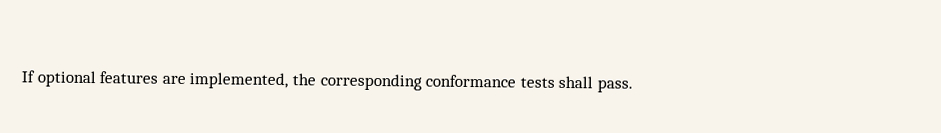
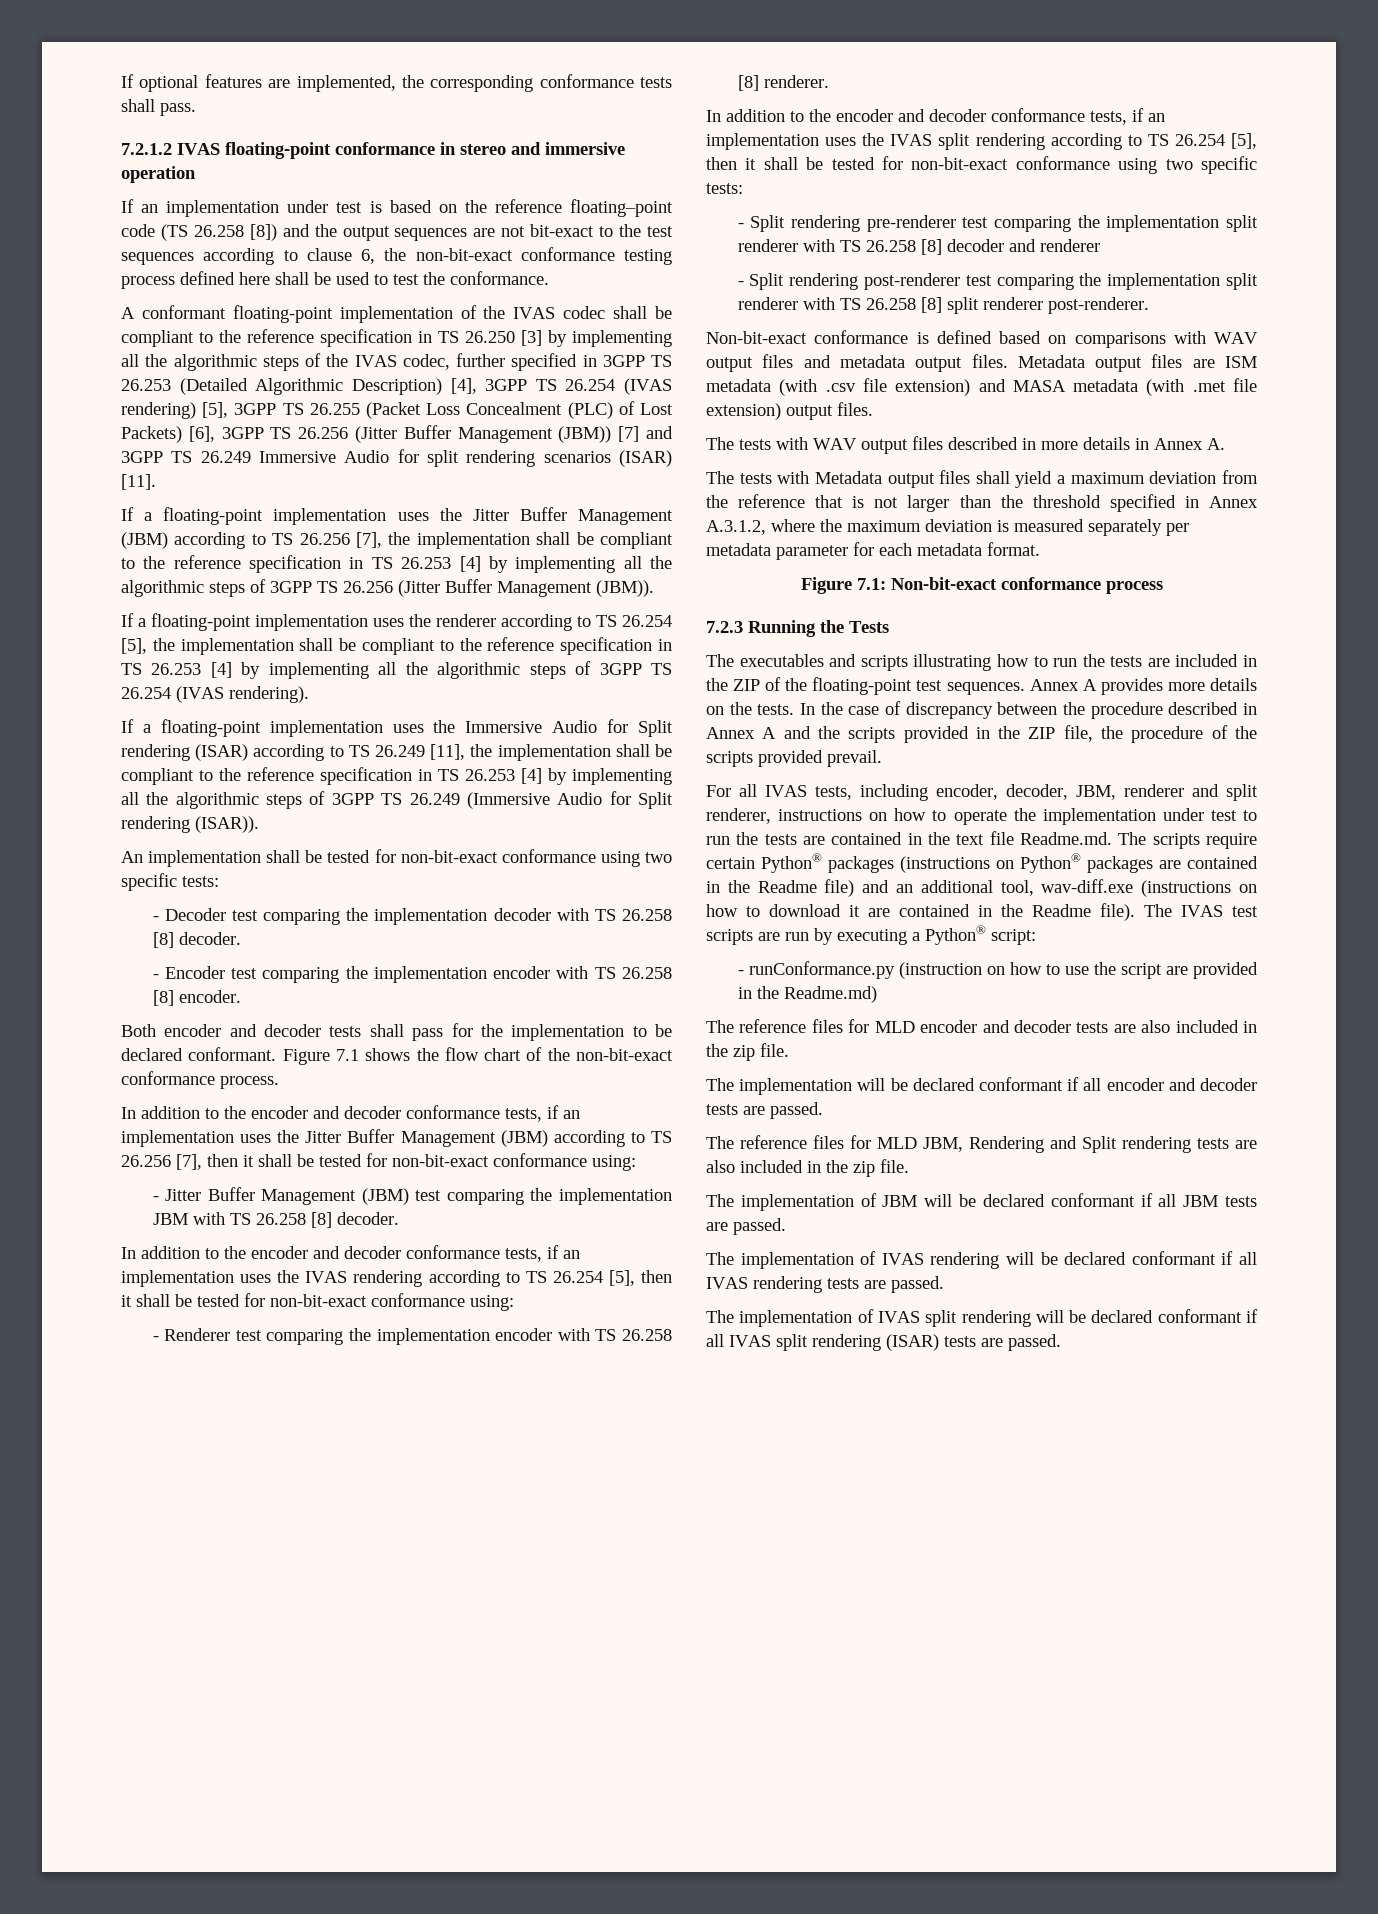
+ 7.2.1.2 IVAS floating-point conformance in stereo and immersive operation
+ If an implementation under test is based on the reference floating–point code (TS 26.258 [8]) and the output sequences are not bit-exact to the test sequences according to clause 6, the non-bit-exact conformance testing process defined here shall be used to test the conformance.
+ A conformant floating-point implementation of the IVAS codec shall be compliant to the reference specification in TS 26.250 [3] by implementing all the algorithmic steps of the IVAS codec, further specified in 3GPP TS 26.253 (Detailed Algorithmic Description) [4], 3GPP TS 26.254 (IVAS rendering) [5], 3GPP TS 26.255 (Packet Loss Concealment (PLC) of Lost Packets) [6], 3GPP TS 26.256 (Jitter Buffer Management (JBM)) [7] and 3GPP TS 26.249 Immersive Audio for split rendering scenarios (ISAR) [11].
+ If a floating-point implementation uses the Jitter Buffer Management (JBM) according to TS 26.256 [7], the implementation shall be compliant to the reference specification in TS 26.253 [4] by implementing all the algorithmic steps of 3GPP TS 26.256 (Jitter Buffer Management (JBM)).
+ If a floating-point implementation uses the renderer according to TS 26.254 [5], the implementation shall be compliant to the reference specification in TS 26.253 [4] by implementing all the algorithmic steps of 3GPP TS 26.254 (IVAS rendering).
+ If a floating-point implementation uses the Immersive Audio for Split rendering (ISAR) according to TS 26.249 [11], the implementation shall be compliant to the reference specification in TS 26.253 [4] by implementing all the algorithmic steps of 3GPP TS 26.249 (Immersive Audio for Split rendering (ISAR)).
+ An implementation shall be tested for non-bit-exact conformance using two specific tests:
+ - Decoder test comparing the implementation decoder with TS 26.258 [8] decoder.
+ - Encoder test comparing the implementation encoder with TS 26.258 [8] encoder.
+ Both encoder and decoder tests shall pass for the implementation to be declared conformant. Figure 7.1 shows the flow chart of the non-bit-exact conformance process.
+ In addition to the encoder and decoder conformance tests, if an implementation uses the Jitter Buffer Management (JBM) according to TS 26.256 [7], then it shall be tested for non-bit-exact conformance using:
+ - Jitter Buffer Management (JBM) test comparing the implementation JBM with TS 26.258 [8] decoder.
+ In addition to the encoder and decoder conformance tests, if an implementation uses the IVAS rendering according to TS 26.254 [5], then it shall be tested for non-bit-exact conformance using:
+ - Renderer test comparing the implementation encoder with TS 26.258 [8] renderer.
+ In addition to the encoder and decoder conformance tests, if an implementation uses the IVAS split rendering according to TS 26.254 [5], then it shall be tested for non-bit-exact conformance using two specific tests:
+ - Split rendering pre-renderer test comparing the implementation split renderer with TS 26.258 [8] decoder and renderer
+ - Split rendering post-renderer test comparing the implementation split renderer with TS 26.258 [8] split renderer post-renderer.
+ Non-bit-exact conformance is defined based on comparisons with WAV output files and metadata output files. Metadata output files are ISM metadata (with .csv file extension) and MASA metadata (with .met file extension) output files.
+ The tests with WAV output files described in more details in Annex A.
+ The tests with Metadata output files shall yield a maximum deviation from the reference that is not larger than the threshold specified in Annex A.3.1.2, where the maximum deviation is measured separately per metadata parameter for each metadata format.
+ Figure 7.1: Non-bit-exact conformance process
+ 7.2.3 Running the Tests
+ The executables and scripts illustrating how to run the tests are included in the ZIP of the floating-point test sequences. Annex A provides more details on the tests. In the case of discrepancy between the procedure described in Annex A and the scripts provided in the ZIP file, the procedure of the scripts provided prevail.
+ For all IVAS tests, including encoder, decoder, JBM, renderer and split renderer, instructions on how to operate the implementation under test to run the tests are contained in the text file Readme.md. The scripts require certain Python® packages (instructions on Python® packages are contained in the Readme file) and an additional tool, wav-diff.exe (instructions on how to download it are contained in the Readme file). The IVAS test scripts are run by executing a Python® script:
+ - runConformance.py (instruction on how to use the script are provided in the Readme.md)
+ The reference files for MLD encoder and decoder tests are also included in the zip file.
+ The implementation will be declared conformant if all encoder and decoder tests are passed.
+ The reference files for MLD JBM, Rendering and Split rendering tests are also included in the zip file.
+ The implementation of JBM will be declared conformant if all JBM tests are passed.
+ The implementation of IVAS rendering will be declared conformant if all IVAS rendering tests are passed.
+ The implementation of IVAS split rendering will be declared conformant if all IVAS split rendering (ISAR) tests are passed.

